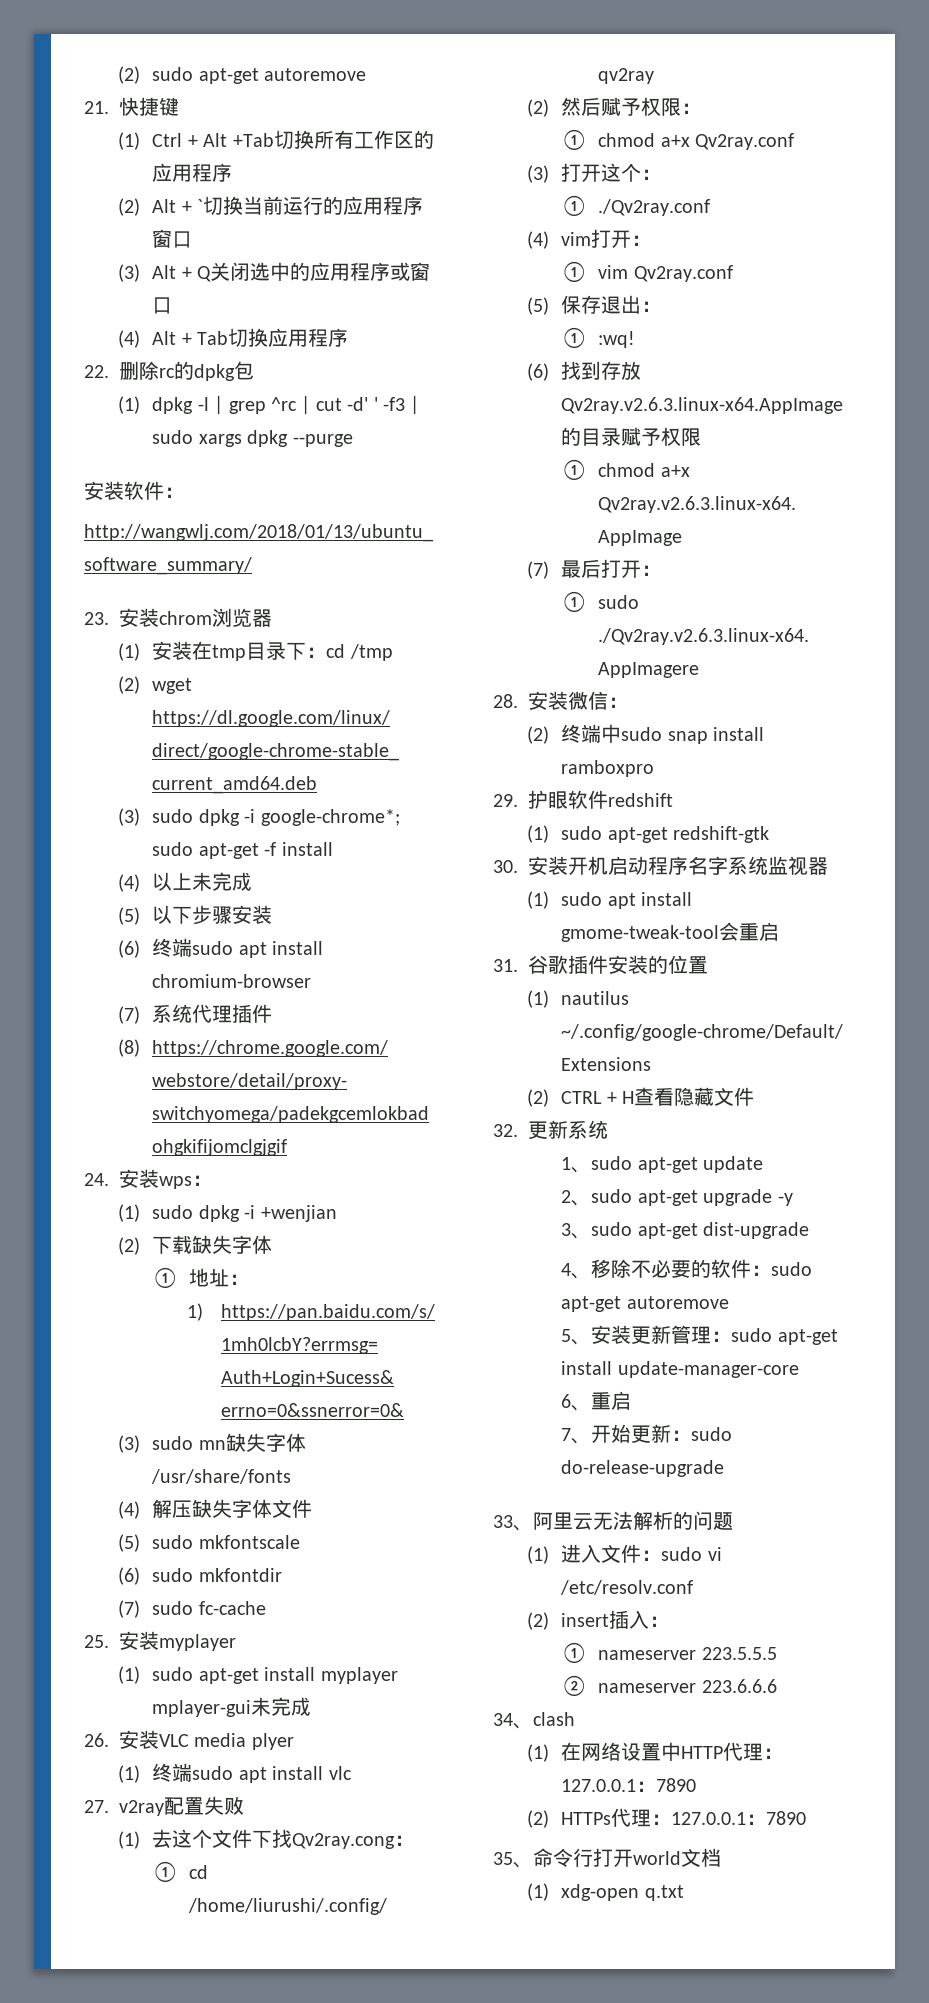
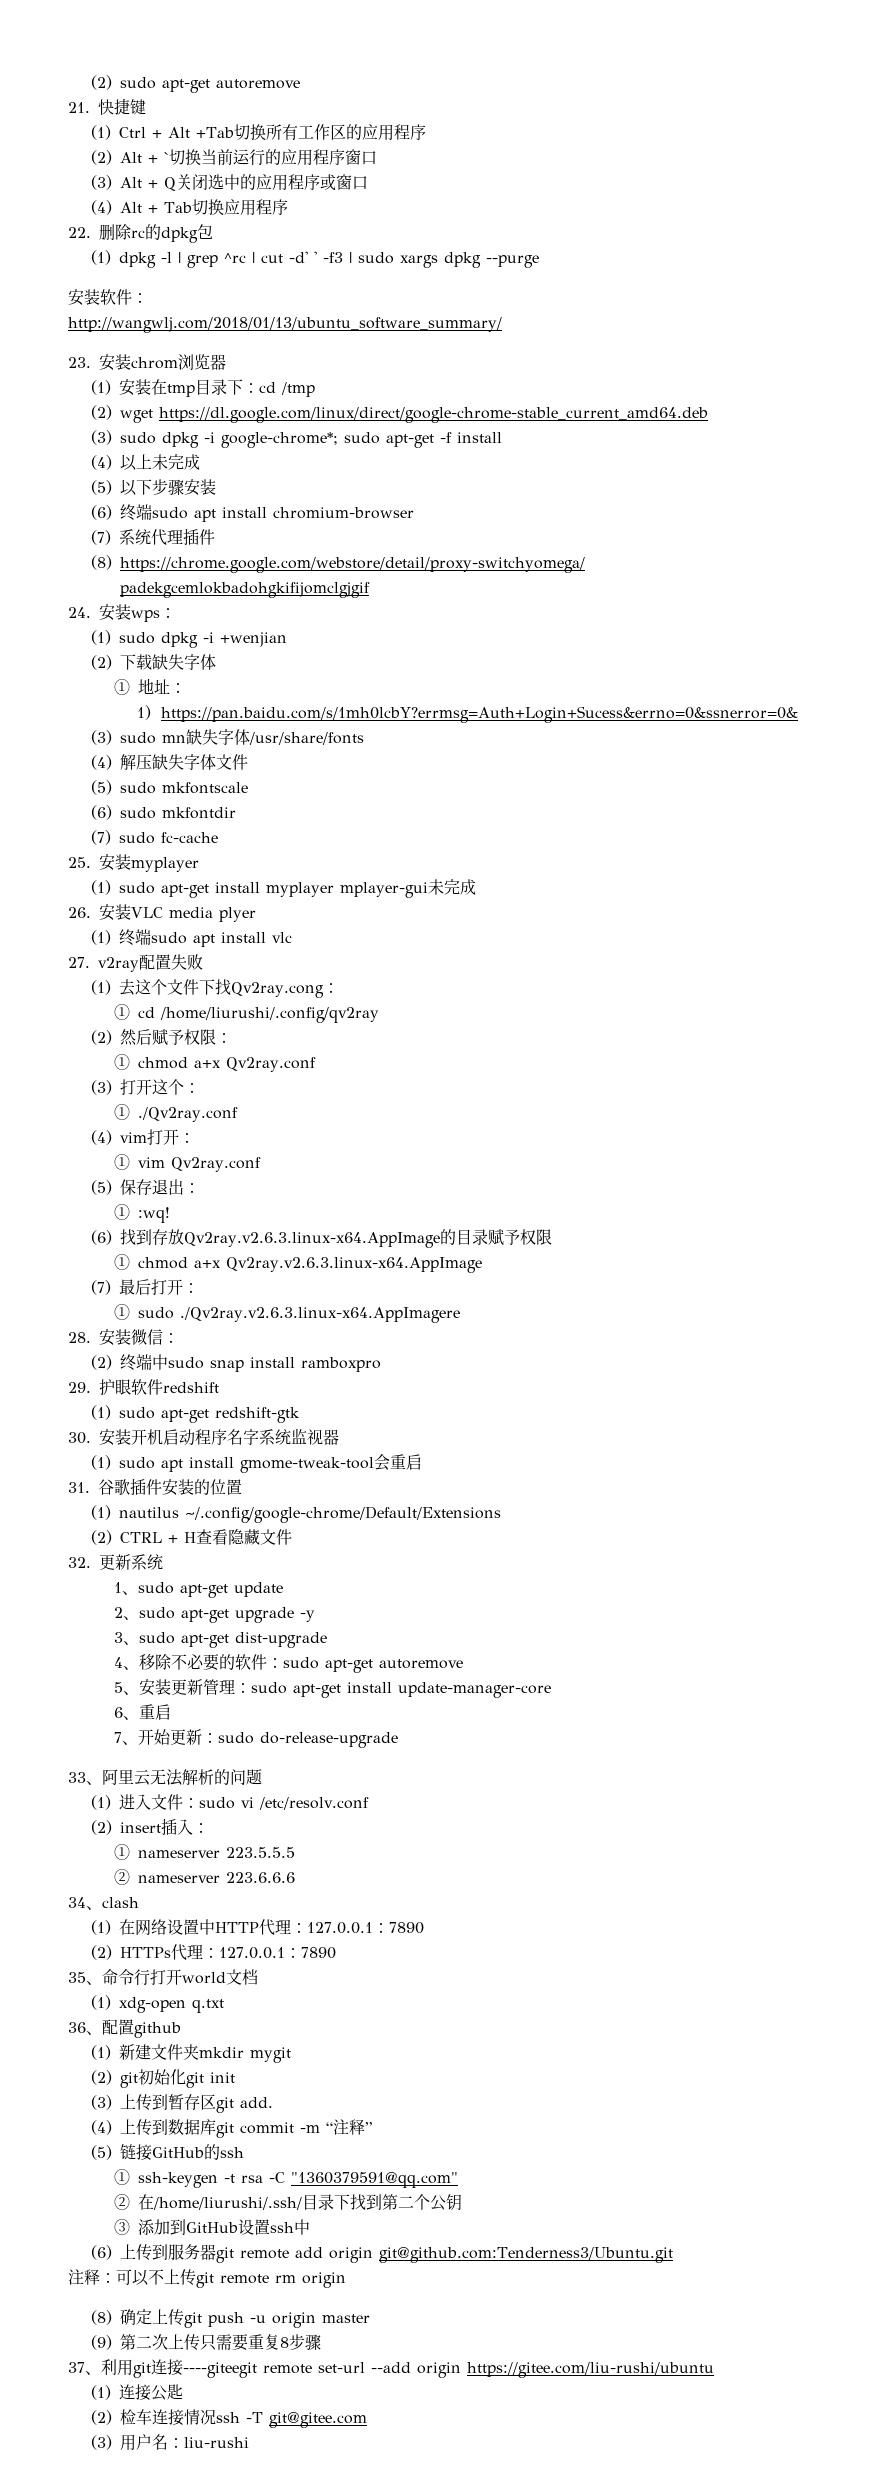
+ 36、配置github
+ (1)新建文件夹mkdir mygit
+ (2) git初始化git init
+ (3)上传到暂存区git add.
+ (4)上传到数据库git commit -m “注释”
+ (5)链接GitHub的ssh
+ ① ssh-keygen -t rsa -C "1360379591@qq.com"
+ ②在/home/liurushi/.ssh/目录下找到第二个公钥
+ ③添加到GitHub设置ssh中
+ (6)上传到服务器git remote add origin git@github.com:Tenderness3/Ubuntu.git
+ 注释：可以不上传git remote rm origin
+ (8)确定上传git push -u origin master
+ (9)第二次上传只需要重复8步骤
+ 37、利用git连接----giteegit remote set-url --add origin https://gitee.com/liu-rushi/ubuntu
+ (1)连接公匙
+ (2)检车连接情况ssh -T git@gitee.com
+ (3)用户名：liu-rushi

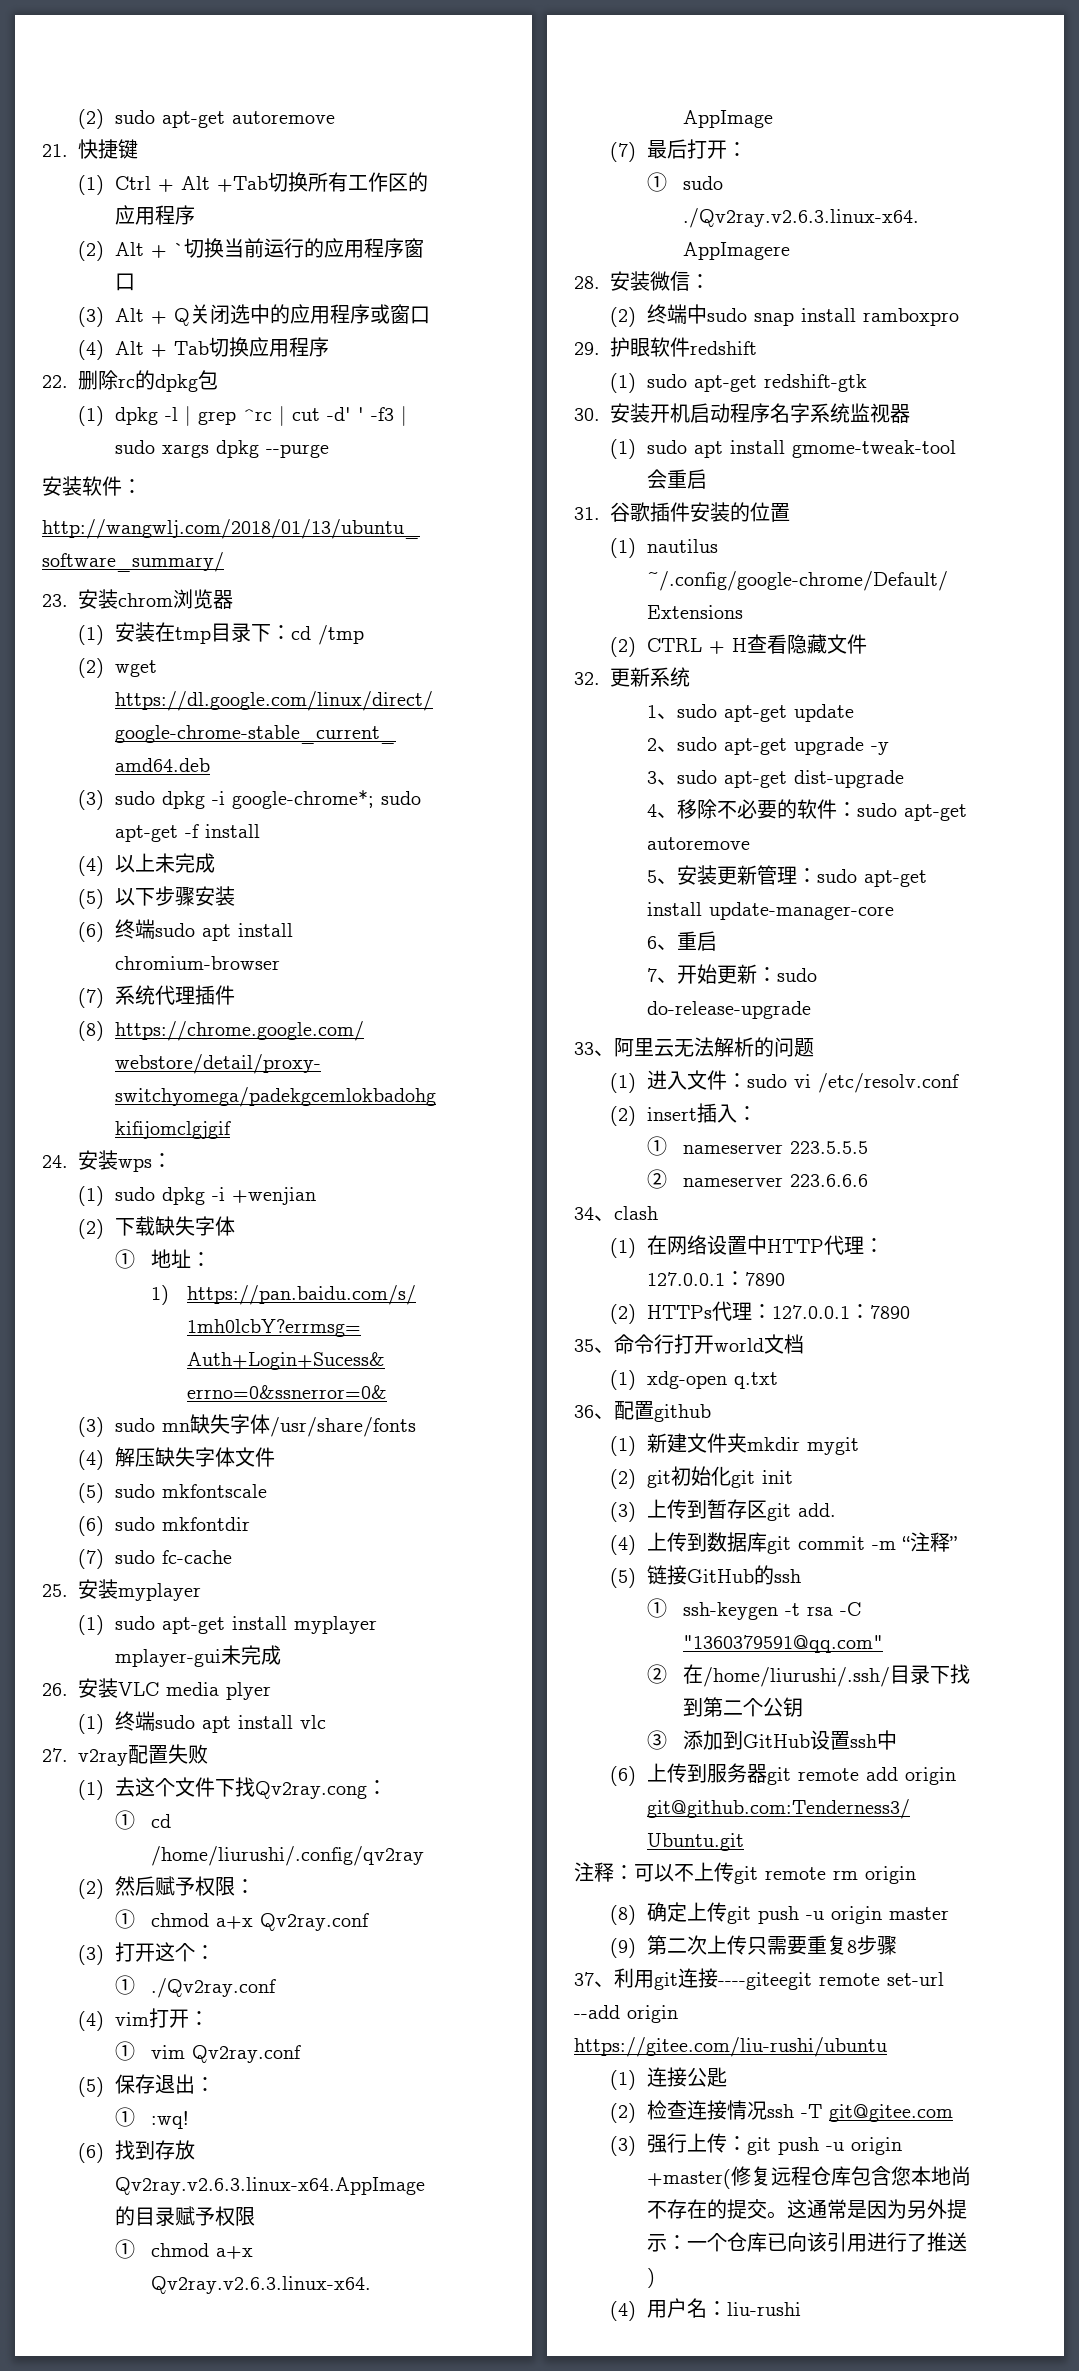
- (2)检车连接情况ssh -T git@gitee.com
+ (2)检查连接情况ssh -T git@gitee.com
- (3)用户名：liu-rushi
+ (3)强行上传：git push -u origin +master(修复远程仓库包含您本地尚不存在的提交。这通常是因为另外提示：一个仓库已向该引用进行了推送)
+ (4)用户名：liu-rushi

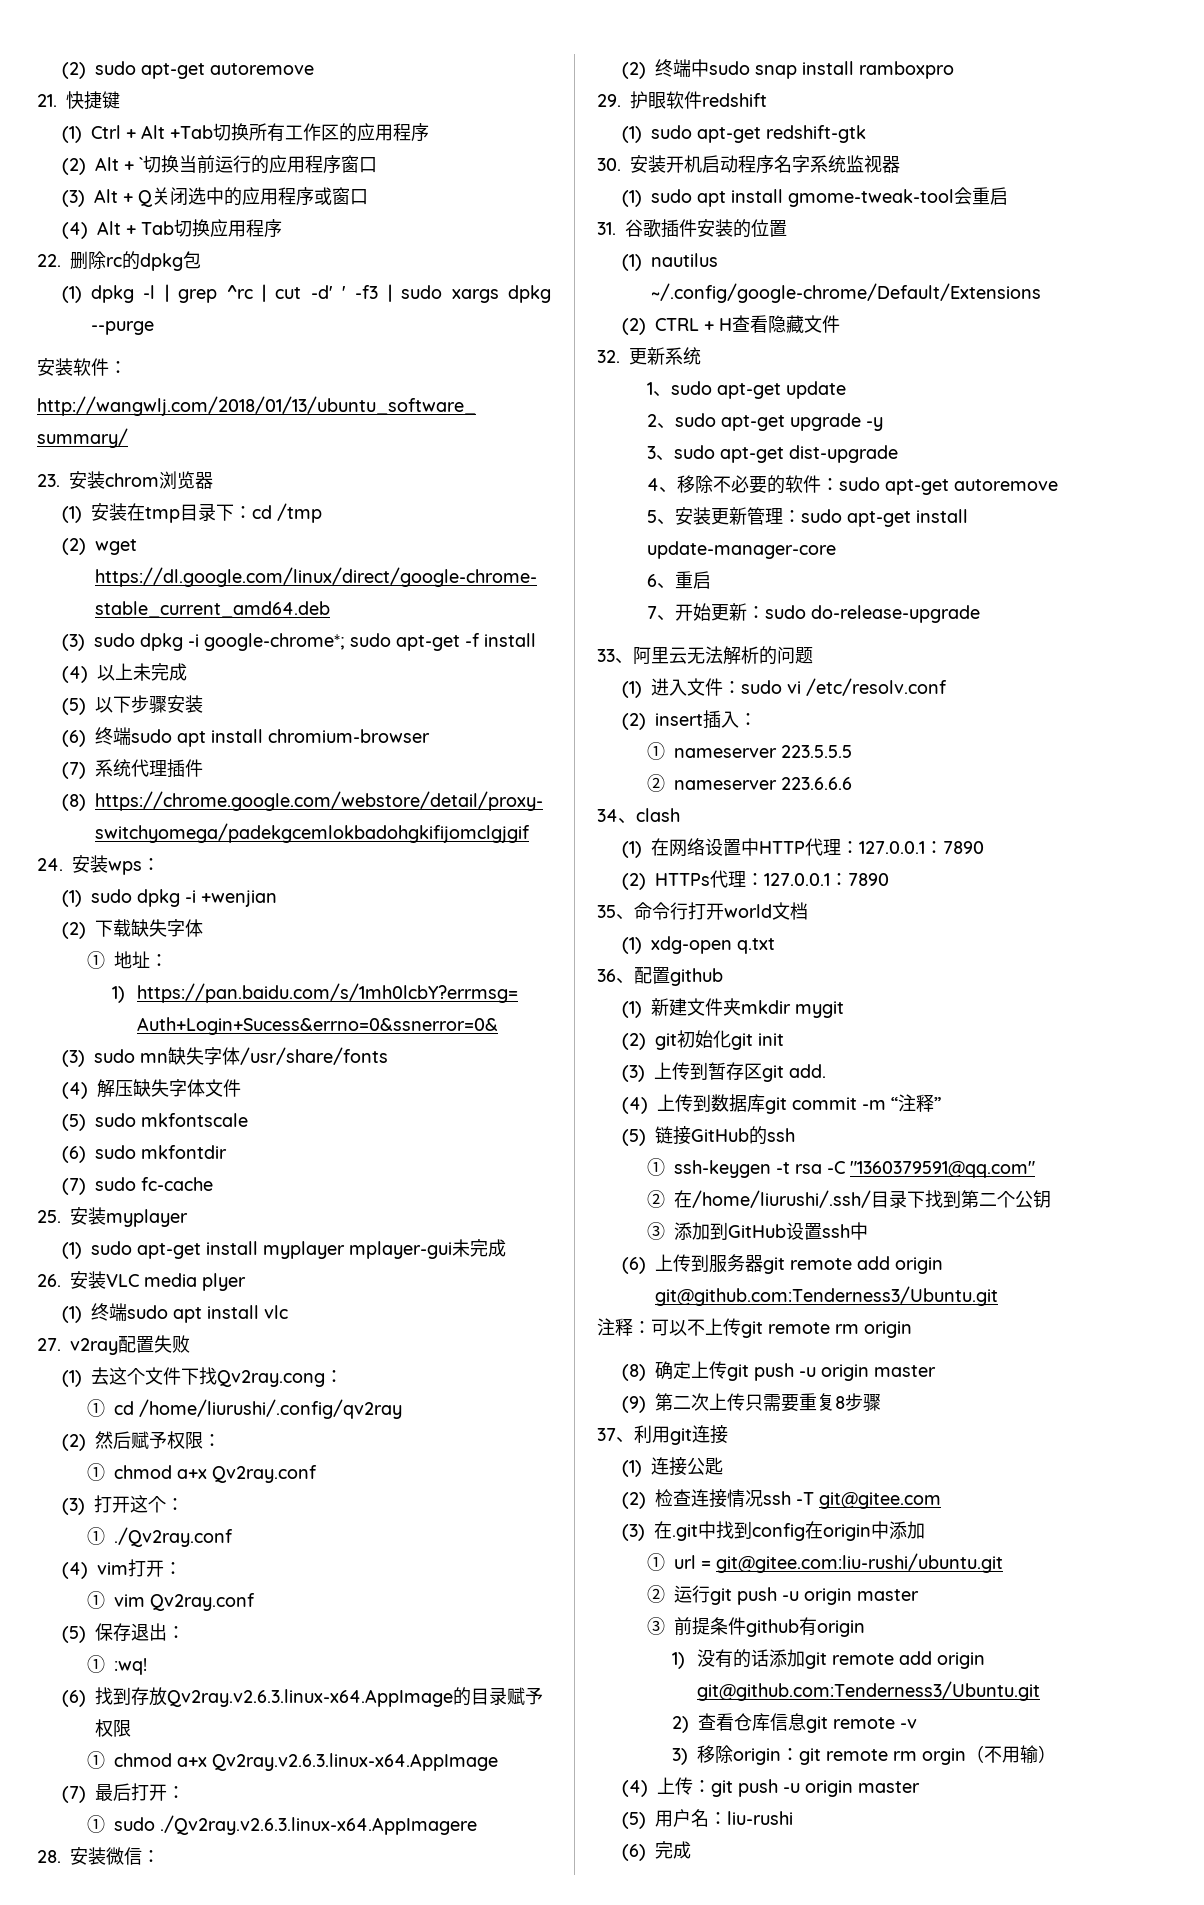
- 37、利用git连接----giteegit remote set-url --add origin https://gitee.com/liu-rushi/ubuntu
+ 37、利用git连接
- (3)强行上传：git push -u origin +master(修复远程仓库包含您本地尚不存在的提交。这通常是因为另外提示：一个仓库已向该引用进行了推送)
- (4)用户名：liu-rushi
+ (3)在.git中找到config在origin中添加
+ ① url = git@gitee.com:liu-rushi/ubuntu.git
+ ②运行git push -u origin master
+ ③前提条件github有origin
+ 1)没有的话添加git remote add origin git@github.com:Tenderness3/Ubuntu.git
+ 2)查看仓库信息git remote -v
+ 3)移除origin：git remote rm orgin（不用输）
+ (4)上传：git push -u origin master
+ (5)用户名：liu-rushi
+ (6)完成

